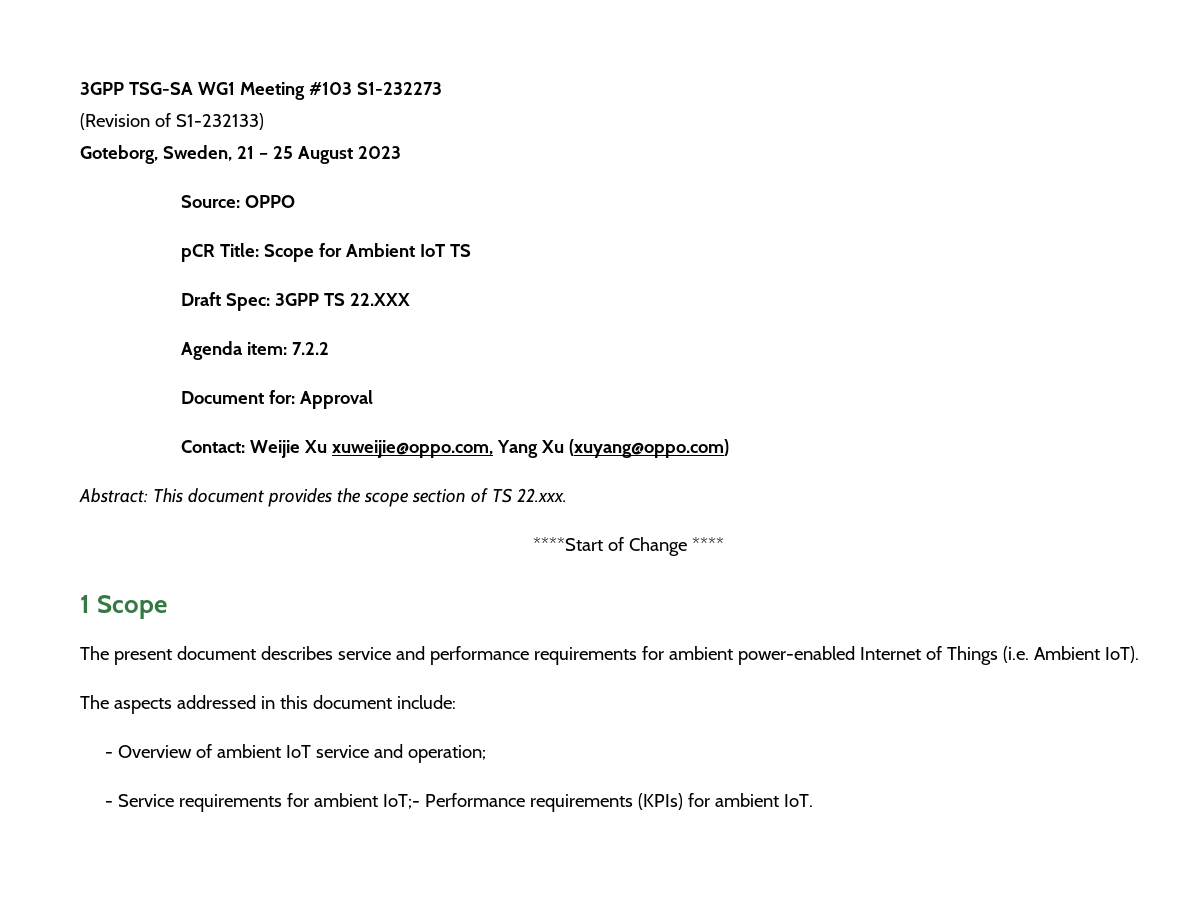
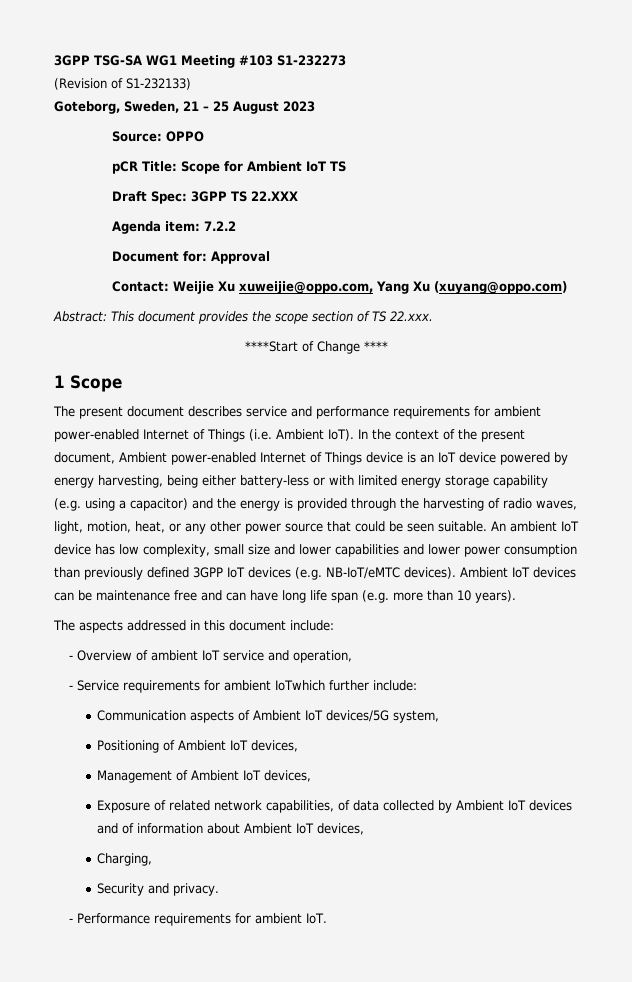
+ In the context of the present document, Ambient power-enabled Internet of Things device is an IoT device powered by energy harvesting, being either battery-less or with limited energy storage capability (e.g. using a capacitor) and the energy is provided through the harvesting of radio waves, light, motion, heat, or any other power source that could be seen suitable. An ambient IoT device has low complexity, small size and lower capabilities and lower power consumption than previously defined 3GPP IoT devices (e.g. NB-IoT/eMTC devices). Ambient IoT devices can be maintenance free and can have long life span (e.g. more than 10 years).
- - Overview of ambient IoT service and operation;
+ - Overview of ambient IoT service and operation,
- - Service requirements for ambient IoT;- Performance requirements (KPIs) for ambient IoT.
+ - Service requirements for ambient IoTwhich further include:
+ Communication aspects of Ambient IoT devices/5G system,
+ Positioning of Ambient IoT devices,
+ Management of Ambient IoT devices,
+ Exposure of related network capabilities, of data collected by Ambient IoT devices and of information about Ambient IoT devices,
+ Charging,
+ Security and privacy.
+ - Performance requirements for ambient IoT.

